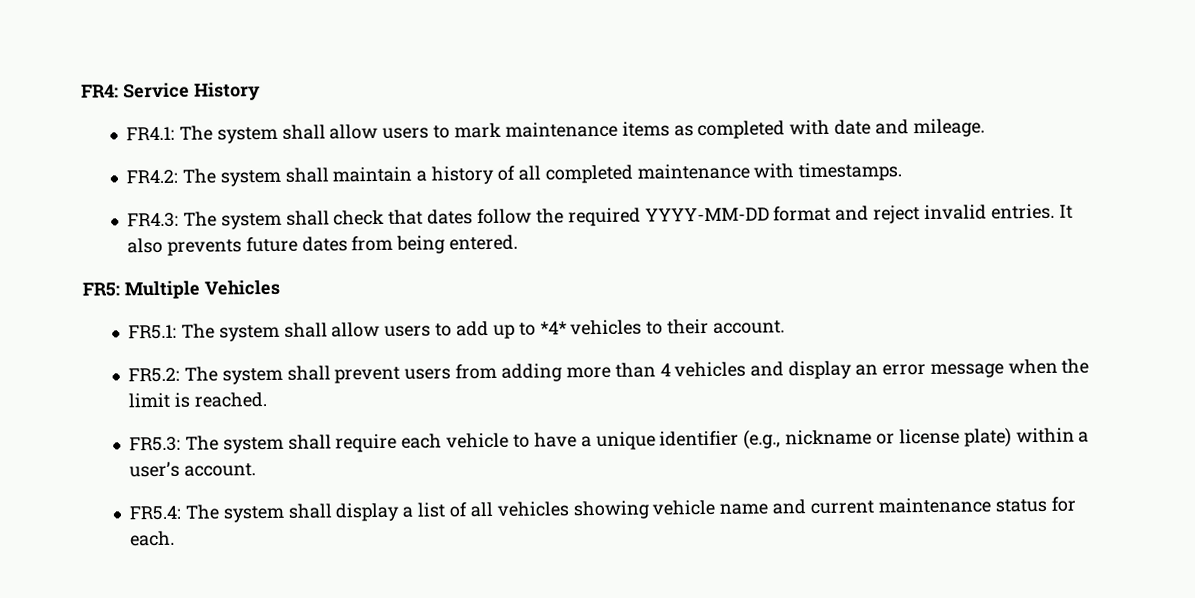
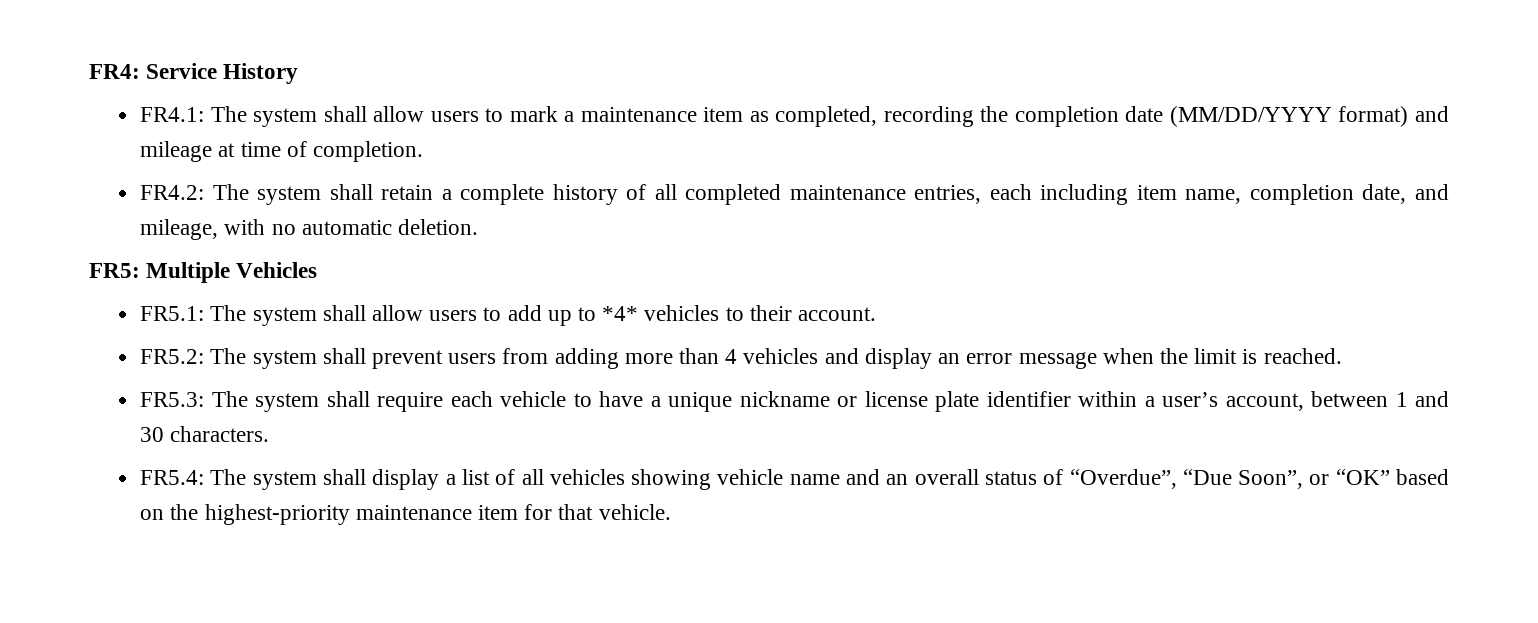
- FR4.1: The system shall allow users to mark maintenance items as completed with date and mileage.
+ FR4.1: The system shall allow users to mark a maintenance item as completed, recording the completion date (MM/DD/YYYY format) and mileage at time of completion.
- FR4.2: The system shall maintain a history of all completed maintenance with timestamps.
- FR4.3: The system shall check that dates follow the required YYYY-MM-DD format and reject invalid entries. It also prevents future dates from being entered.
+ FR4.2: The system shall retain a complete history of all completed maintenance entries, each including item name, completion date, and mileage, with no automatic deletion.
- FR5.3: The system shall require each vehicle to have a unique identifier (e.g., nickname or license plate) within a user’s account.
+ FR5.3: The system shall require each vehicle to have a unique nickname or license plate identifier within a user’s account, between 1 and 30 characters.
- FR5.4: The system shall display a list of all vehicles showing vehicle name and current maintenance status for each.
+ FR5.4: The system shall display a list of all vehicles showing vehicle name and an overall status of “Overdue”, “Due Soon”, or “OK” based on the highest-priority maintenance item for that vehicle.

